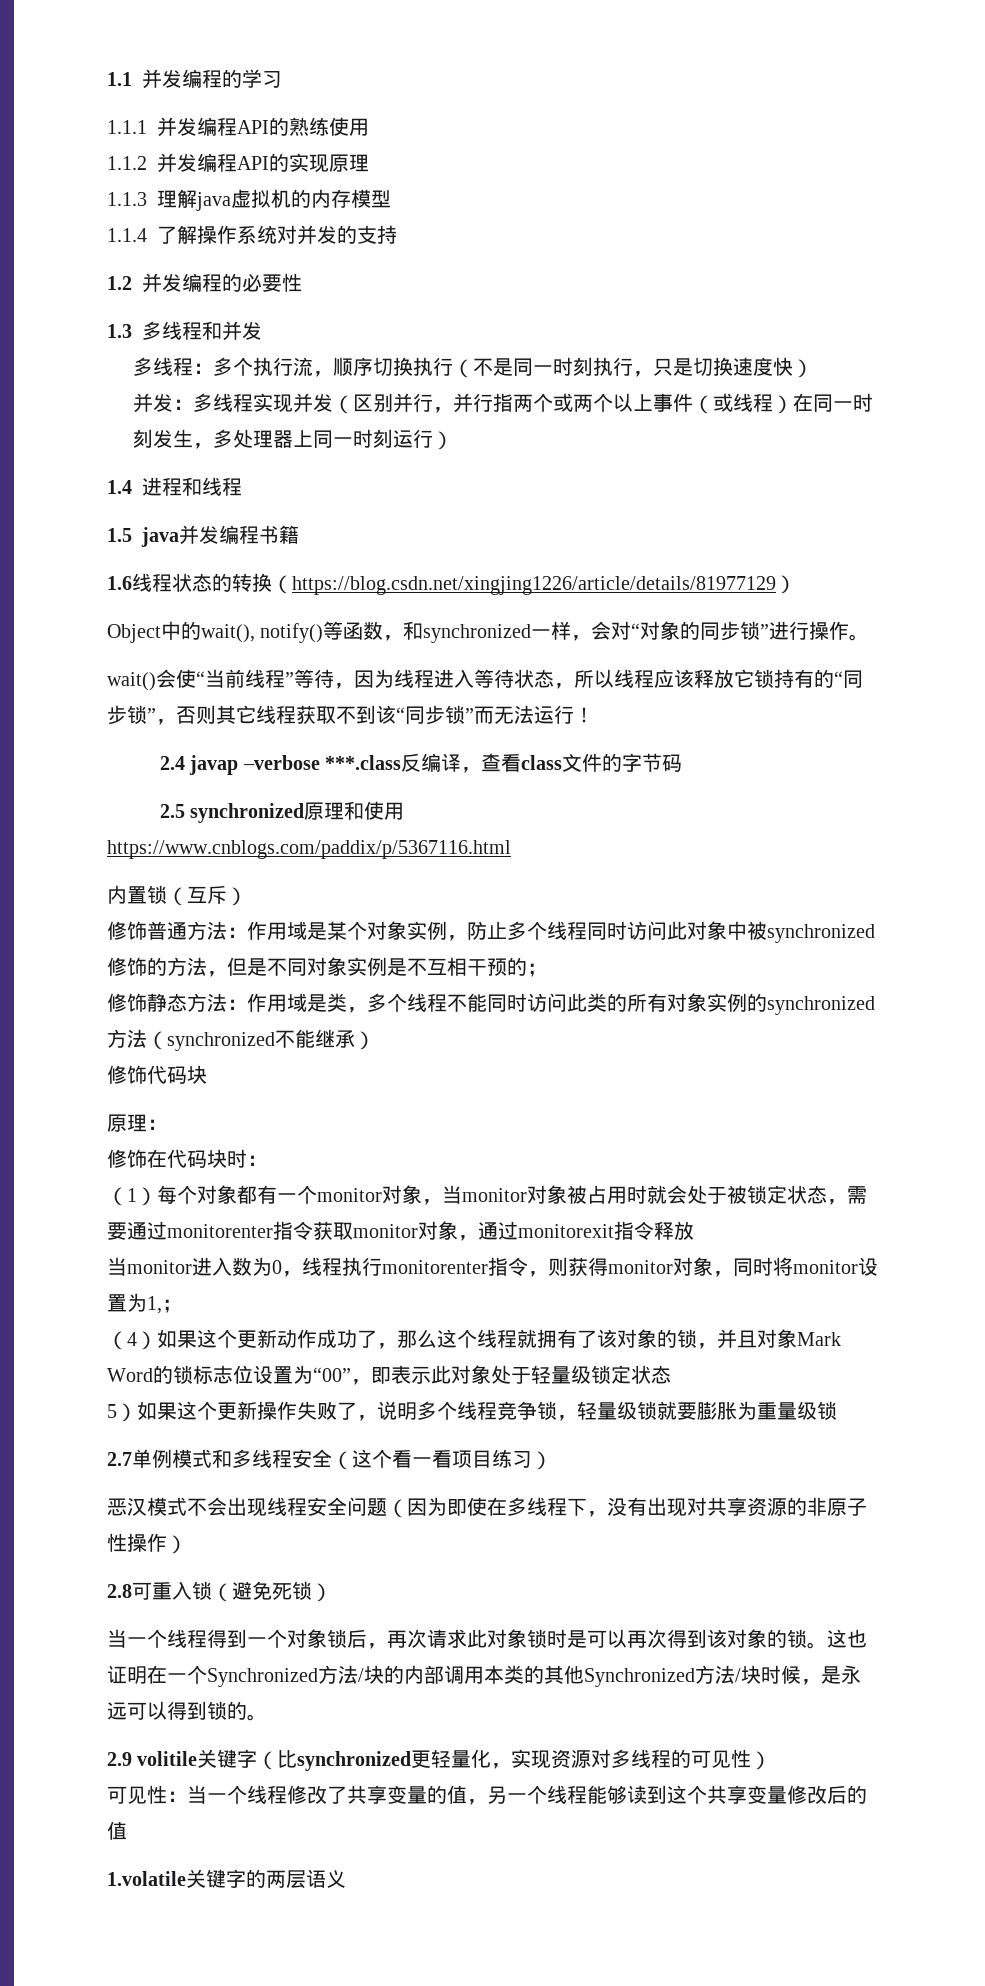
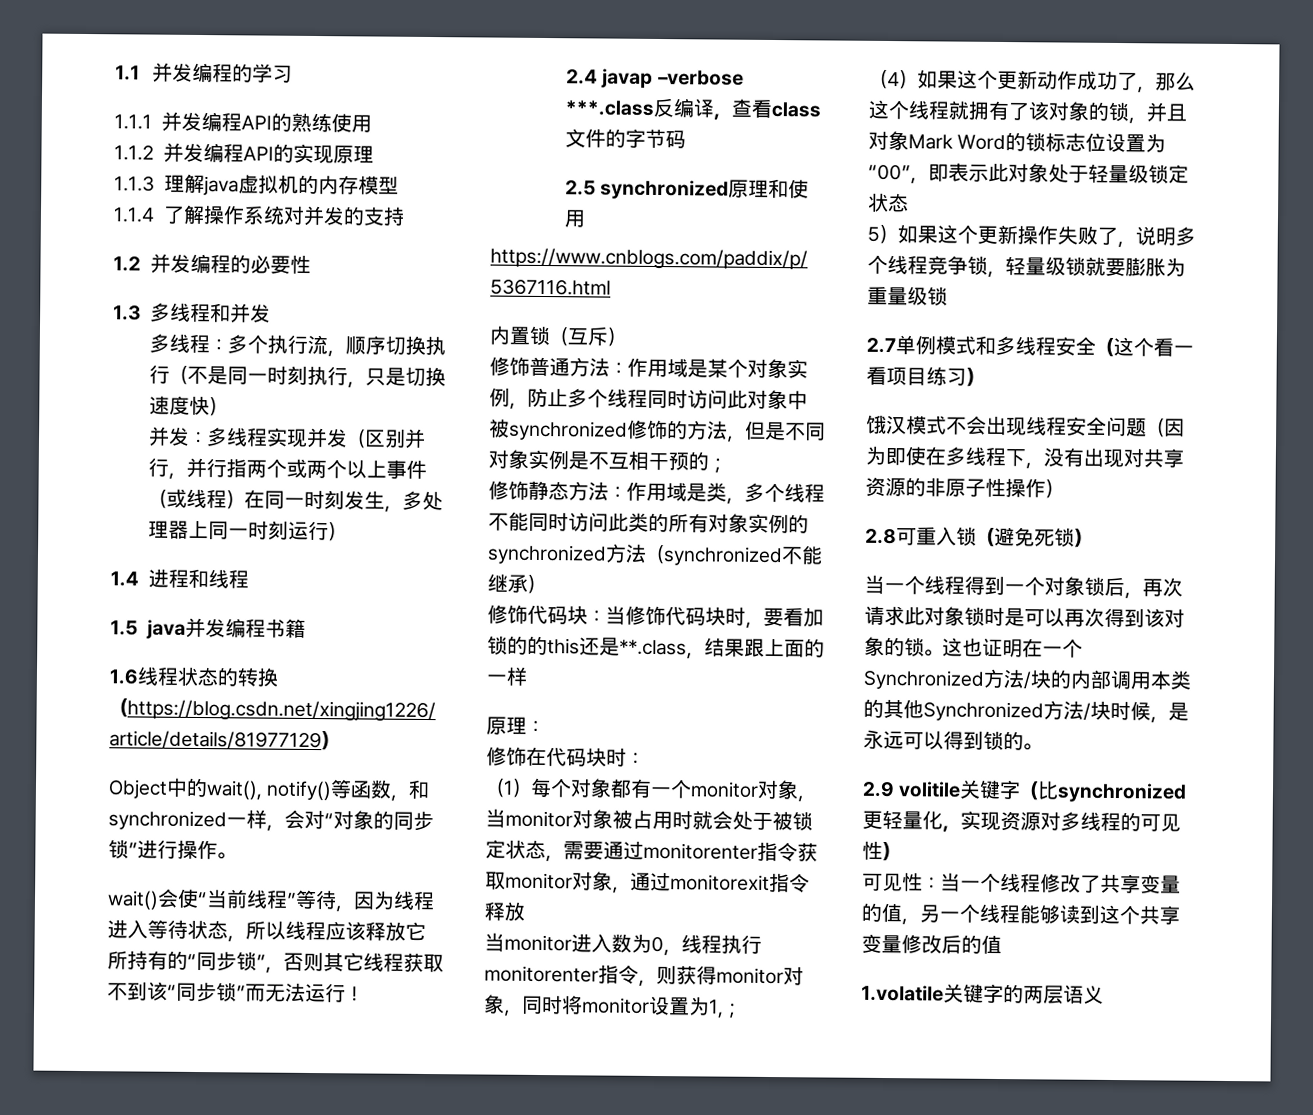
- wait()会使“当前线程”等待，因为线程进入等待状态，所以线程应该释放它锁持有的“同步锁”，否则其它线程获取不到该“同步锁”而无法运行！
+ wait()会使“当前线程”等待，因为线程进入等待状态，所以线程应该释放它所持有的“同步锁”，否则其它线程获取不到该“同步锁”而无法运行！
- 修饰代码块
+ 修饰代码块：当修饰代码块时，要看加锁的的this还是**.class，结果跟上面的一样
- 恶汉模式不会出现线程安全问题（因为即使在多线程下，没有出现对共享资源的非原子性操作）
+ 饿汉模式不会出现线程安全问题（因为即使在多线程下，没有出现对共享资源的非原子性操作）

